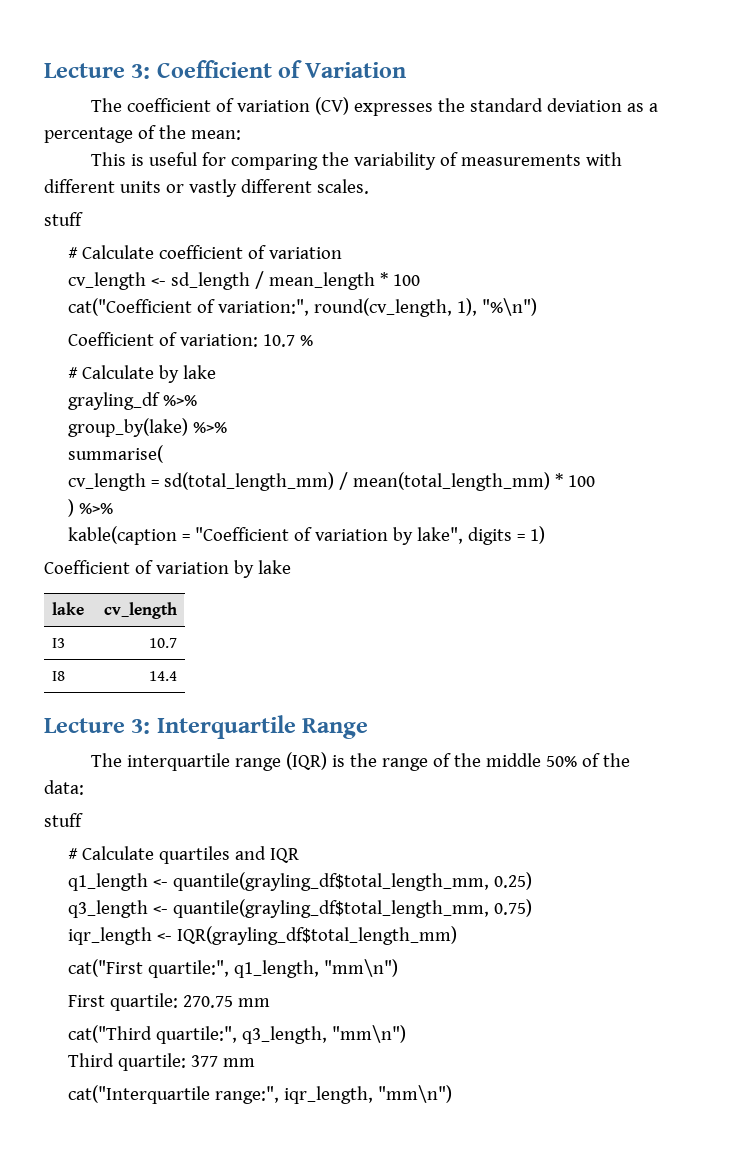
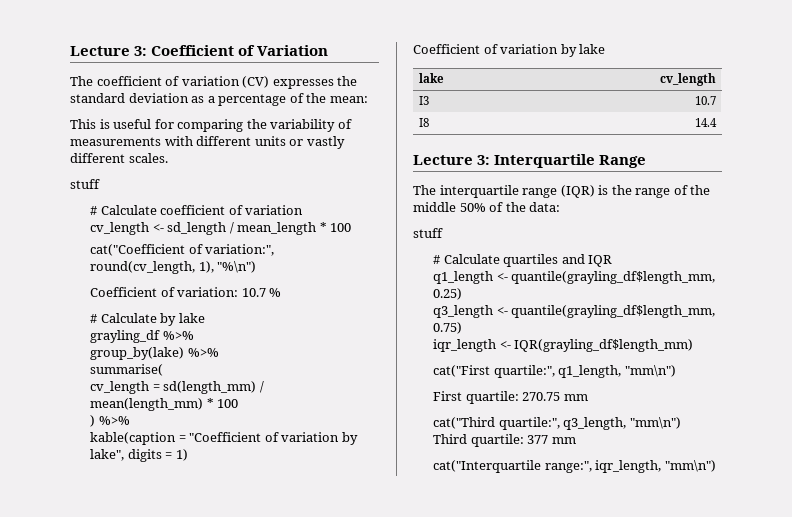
- cv_length = sd(total_length_mm) / mean(total_length_mm) * 100
+ cv_length = sd(length_mm) / mean(length_mm) * 100
- q1_length <- quantile(grayling_df$total_length_mm, 0.25)
+ q1_length <- quantile(grayling_df$length_mm, 0.25)
- q3_length <- quantile(grayling_df$total_length_mm, 0.75)
+ q3_length <- quantile(grayling_df$length_mm, 0.75)
- iqr_length <- IQR(grayling_df$total_length_mm)
+ iqr_length <- IQR(grayling_df$length_mm)

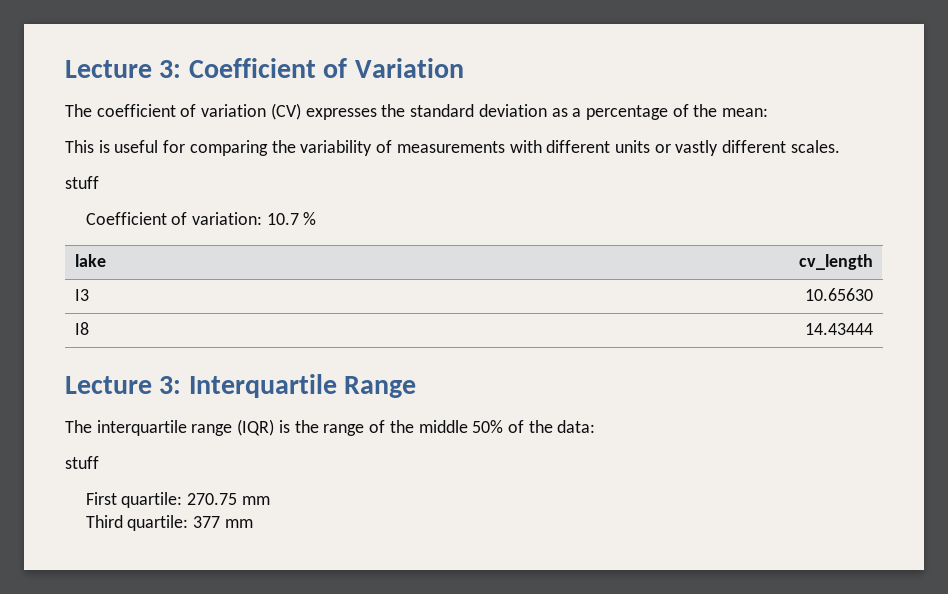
- # Calculate coefficient of variation
- cv_length <- sd_length / mean_length * 100
- cat("Coefficient of variation:", round(cv_length, 1), "%\n")
- # Calculate by lake
- grayling_df %>%
- group_by(lake) %>%
- summarise(
- cv_length = sd(length_mm) / mean(length_mm) * 100
- ) %>%
- kable(caption = "Coefficient of variation by lake", digits = 1)
- Coefficient of variation by lake
- I3 | 10.7
+ I3 | 10.65630
- I8 | 14.4
+ I8 | 14.43444
- # Calculate quartiles and IQR
- q1_length <- quantile(grayling_df$length_mm, 0.25)
- q3_length <- quantile(grayling_df$length_mm, 0.75)
- iqr_length <- IQR(grayling_df$length_mm)
- cat("First quartile:", q1_length, "mm\n")
- cat("Third quartile:", q3_length, "mm\n")
- cat("Interquartile range:", iqr_length, "mm\n")

